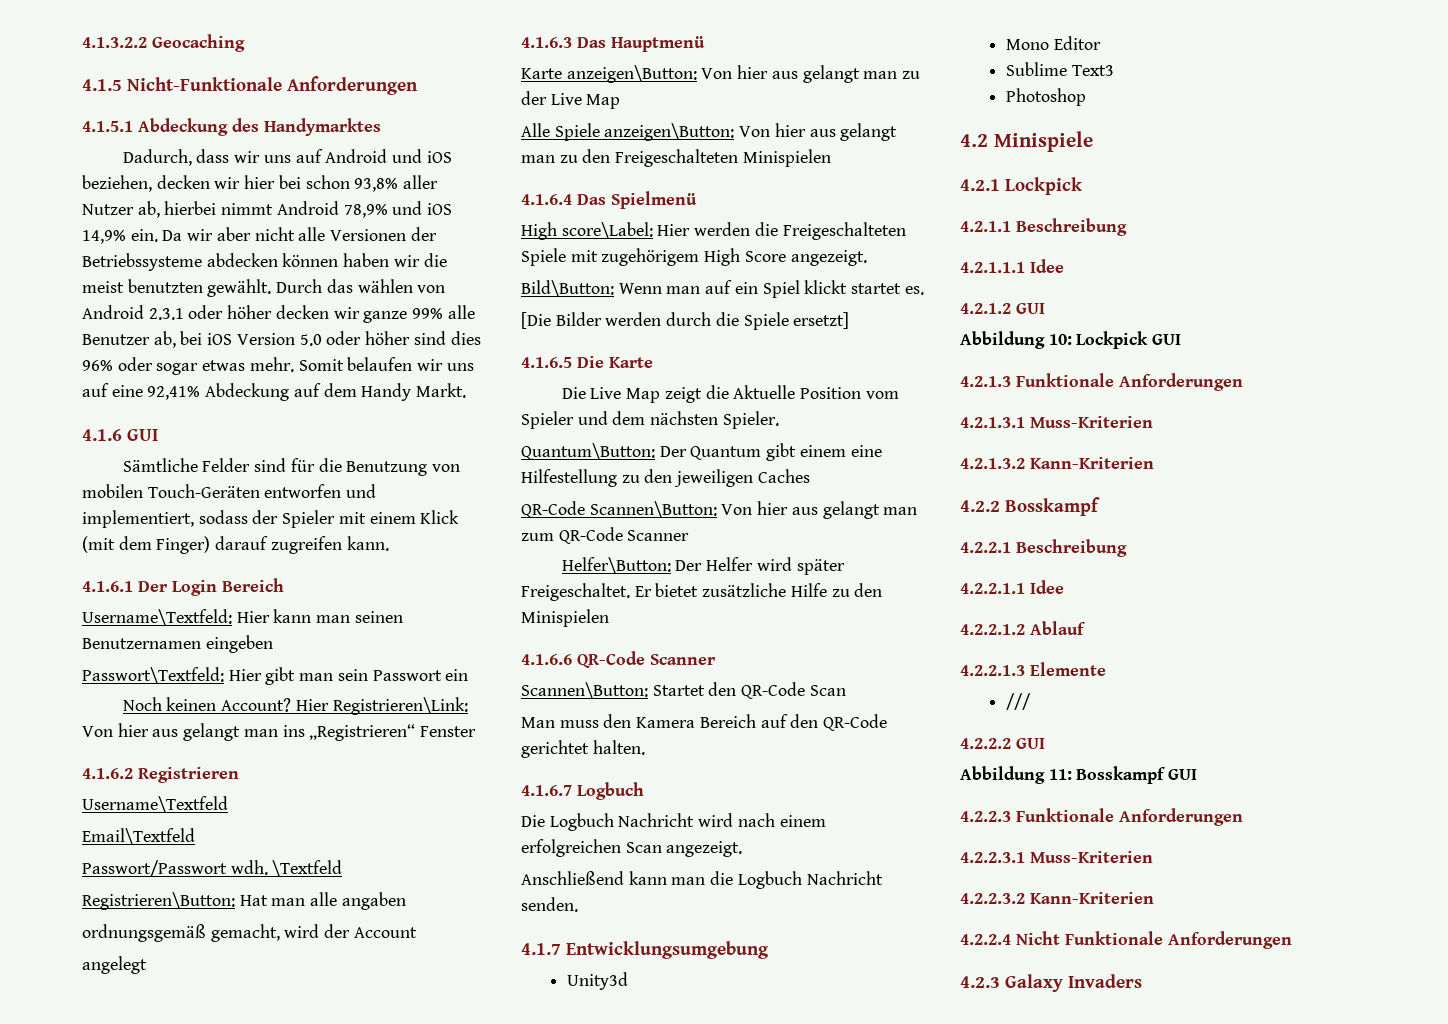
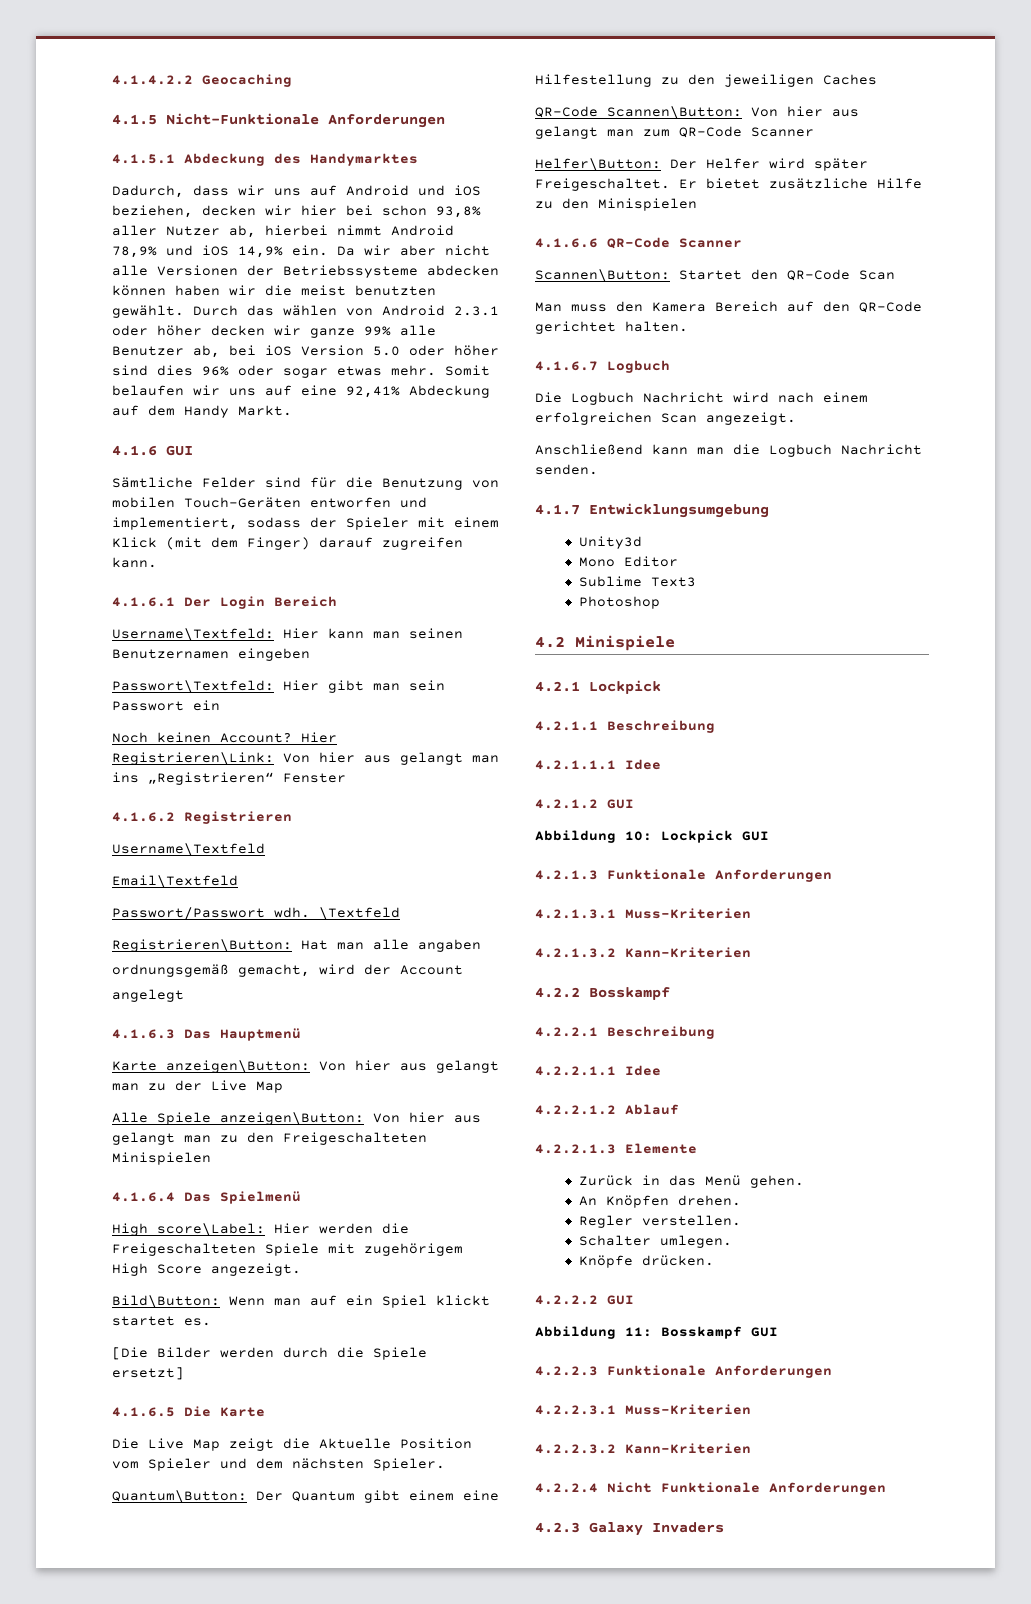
- 4.1.3.2.2 Geocaching
+ 4.1.4.2.2 Geocaching
- ///
+ Zurück in das Menü gehen.
+ An Knöpfen drehen.
+ Regler verstellen.
+ Schalter umlegen.
+ Knöpfe drücken.

